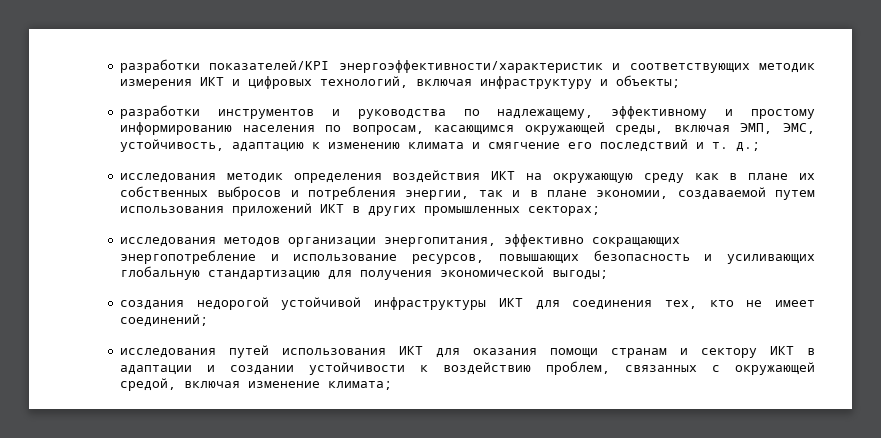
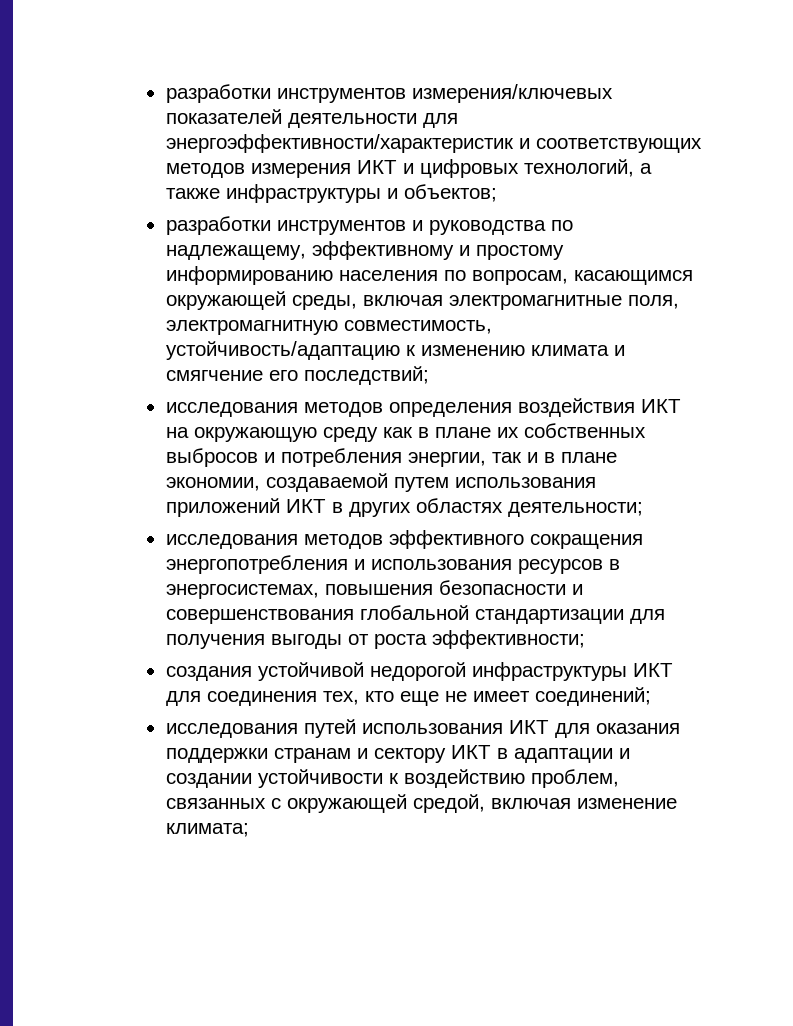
- разработки показателей/KPI энергоэффективности/характеристик и соответствующих методик измерения ИКТ и цифровых технологий, включая инфраструктуру и объекты;
+ разработки инструментов измерения/ключевых показателей деятельности для энергоэффективности/характеристик и соответствующих методов измерения ИКТ и цифровых технологий, а также инфраструктуры и объектов;
- разработки инструментов и руководства по надлежащему, эффективному и простому информированию населения по вопросам, касающимся окружающей среды, включая ЭМП, ЭМС, устойчивость, адаптацию к изменению климата и смягчение его последствий и т. д.;
- исследования методик определения воздействия ИКТ на окружающую среду как в плане их собственных выбросов и потребления энергии, так и в плане экономии, создаваемой путем использования приложений ИКТ в других промышленных секторах;
- исследования методов организации энергопитания, эффективно сокращающих энергопотребление и использование ресурсов, повышающих безопасность и усиливающих глобальную стандартизацию для получения экономической выгоды;
+ разработки инструментов и руководства по надлежащему, эффективному и простому информированию населения по вопросам, касающимся окружающей среды, включая электромагнитные поля, электромагнитную совместимость, устойчивость/адаптацию к изменению климата и смягчение его последствий;
+ исследования методов определения воздействия ИКТ на окружающую среду как в плане их собственных выбросов и потребления энергии, так и в плане экономии, создаваемой путем использования приложений ИКТ в других областях деятельности;
+ исследования методов эффективного сокращения энергопотребления и использования ресурсов в энергосистемах, повышения безопасности и совершенствования глобальной стандартизации для получения выгоды от роста эффективности;
- создания недорогой устойчивой инфраструктуры ИКТ для соединения тех, кто не имеет соединений;
+ создания устойчивой недорогой инфраструктуры ИКТ для соединения тех, кто еще не имеет соединений;
- исследования путей использования ИКТ для оказания помощи странам и сектору ИКТ в адаптации и создании устойчивости к воздействию проблем, связанных с окружающей средой, включая изменение климата;
+ исследования путей использования ИКТ для оказания поддержки странам и сектору ИКТ в адаптации и создании устойчивости к воздействию проблем, связанных с окружающей средой, включая изменение климата;

